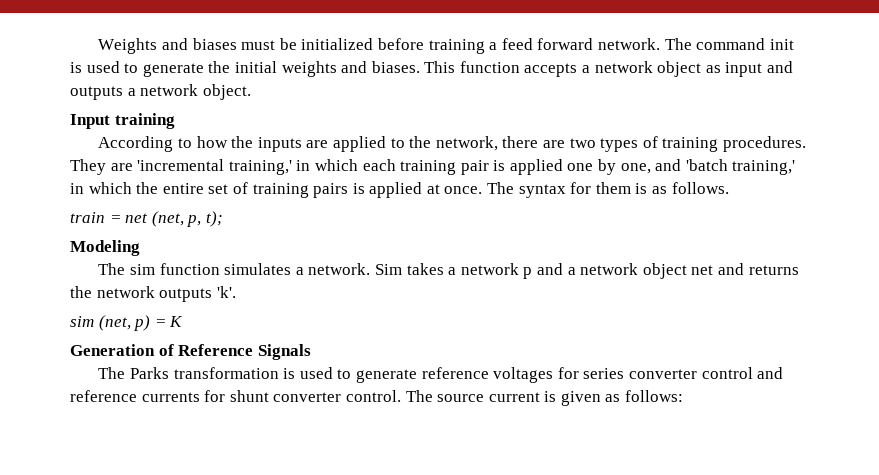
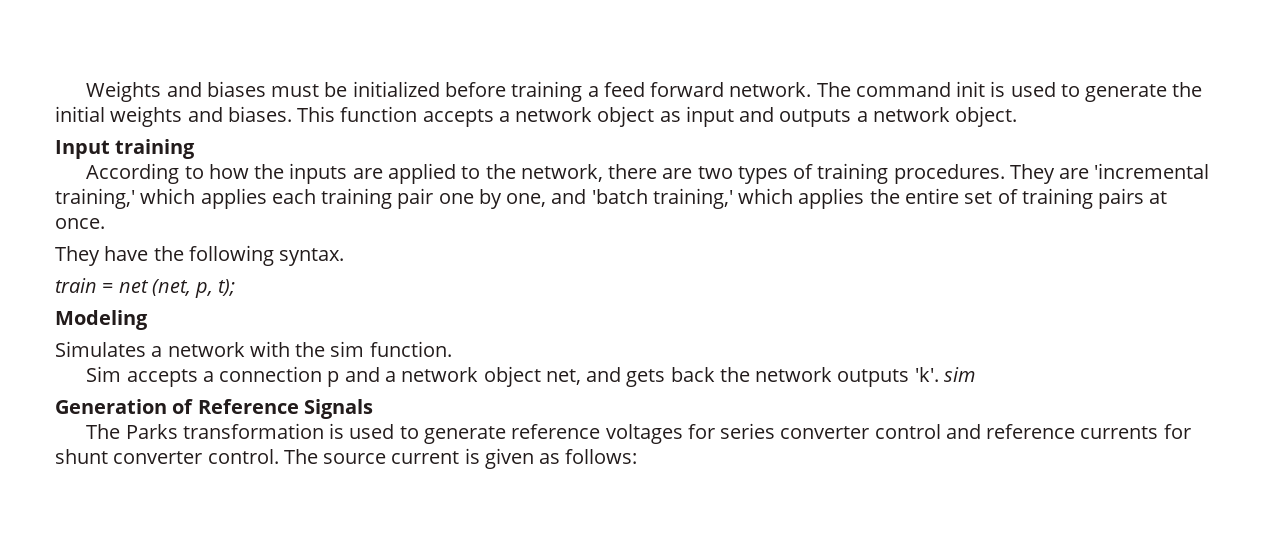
- They are 'incremental training,' in which each training pair is applied one by one, and 'batch training,' in which the entire set of training pairs is applied at once. The syntax for them is as follows.
+ They are 'incremental training,' which applies each training pair one by one, and 'batch training,' which applies the entire set of training pairs at once.
+ They have the following syntax.
- The sim function simulates a network. Sim takes a network p and a network object net and returns the network outputs 'k'.
- sim (net, p) = K
+ Simulates a network with the sim function.
+ Sim accepts a connection p and a network object net, and gets back the network outputs 'k'. sim

